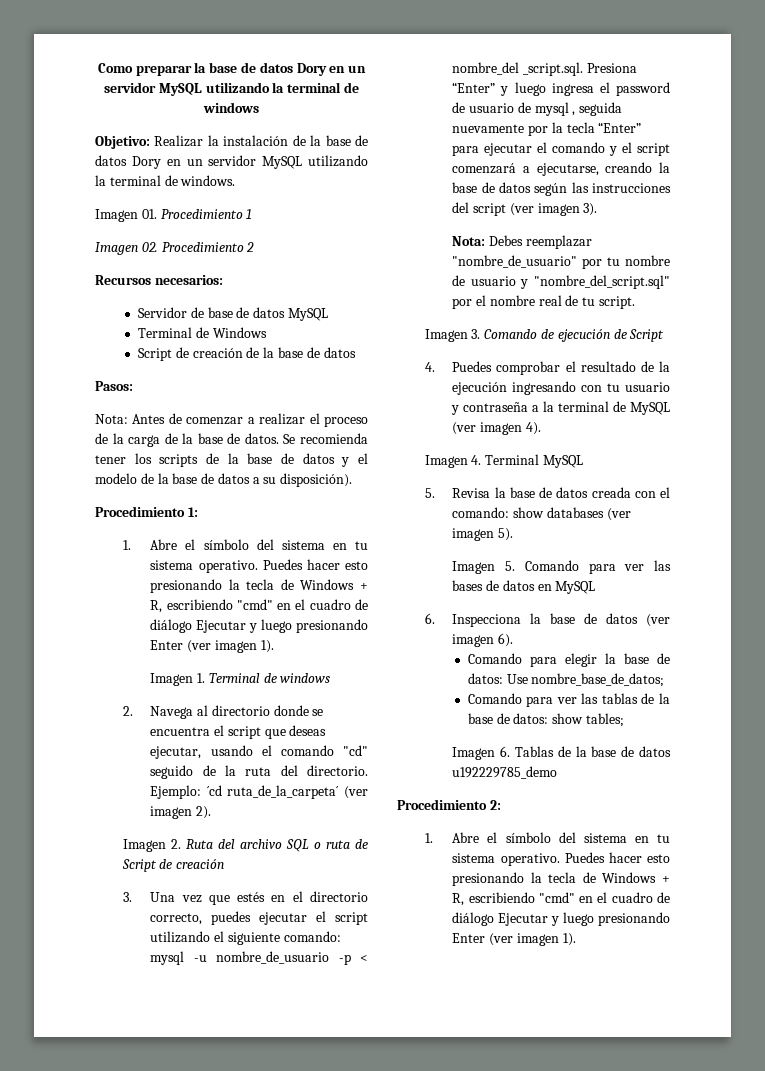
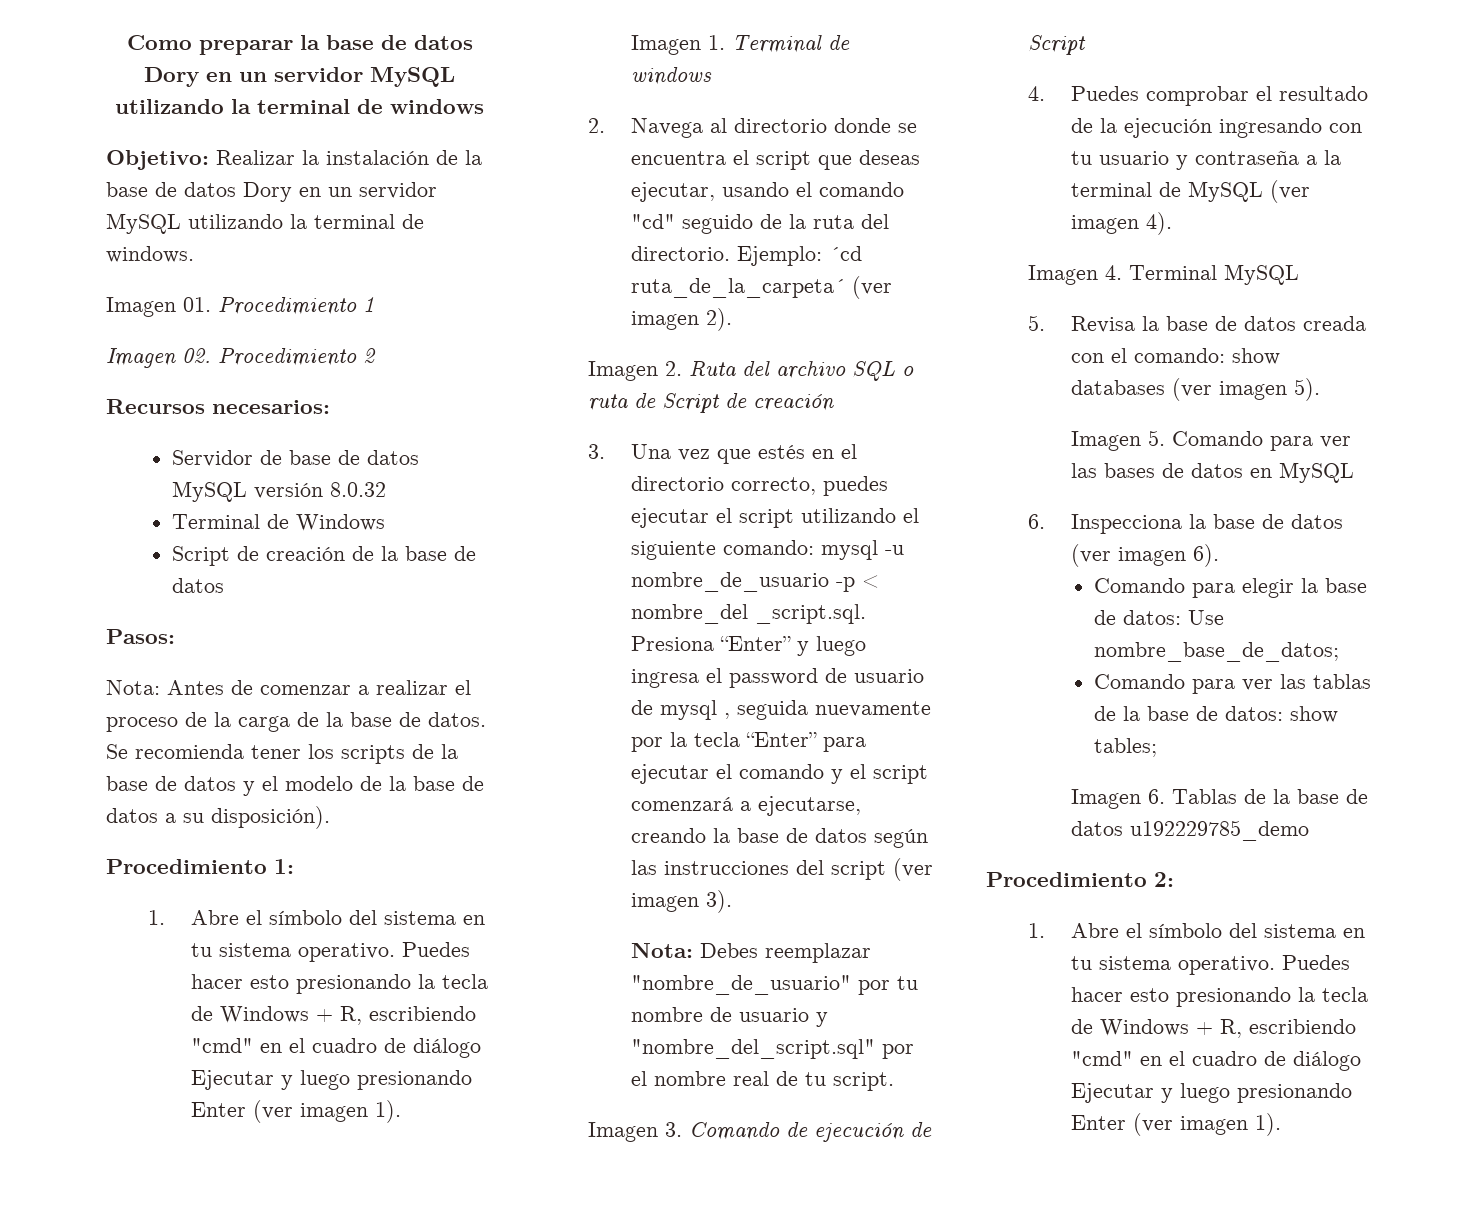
- Servidor de base de datos MySQL
+ Servidor de base de datos MySQL versión 8.0.32

